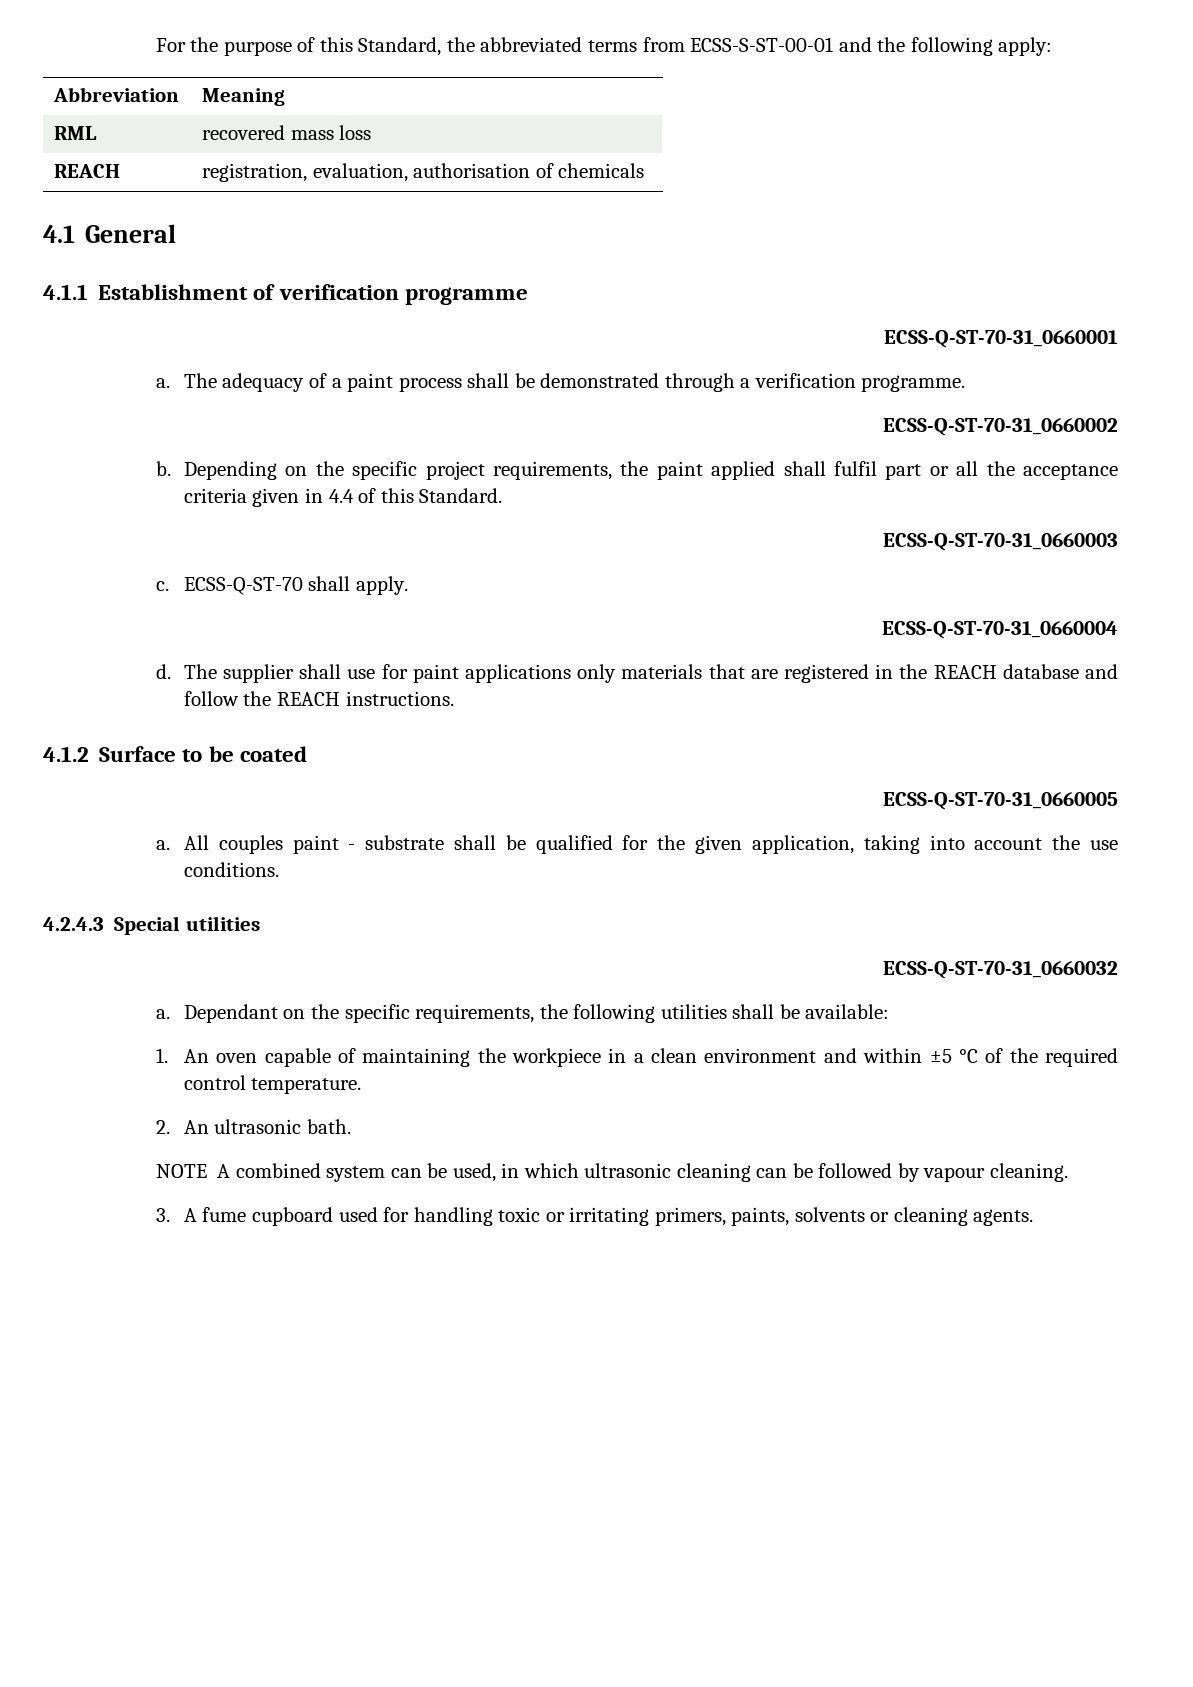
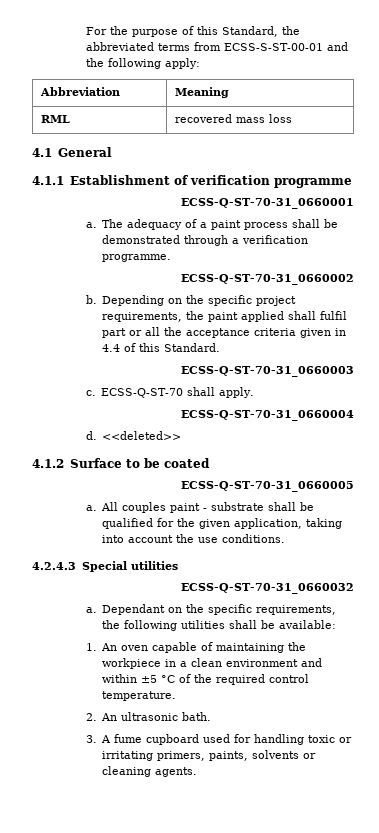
- REACH | registration, evaluation, authorisation of chemicals
- The supplier shall use for paint applications only materials that are registered in the REACH database and follow the REACH instructions.
+ <<deleted>>
- NOTE A combined system can be used, in which ultrasonic cleaning can be followed by vapour cleaning.

